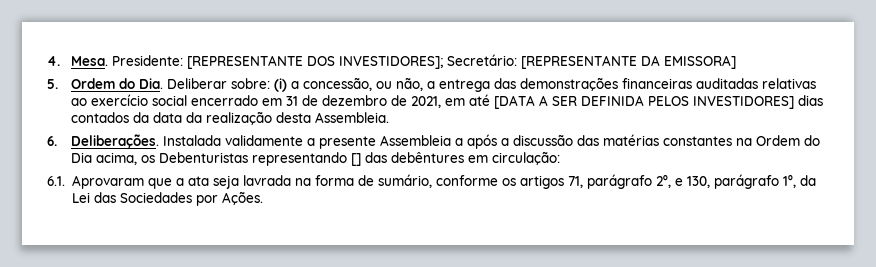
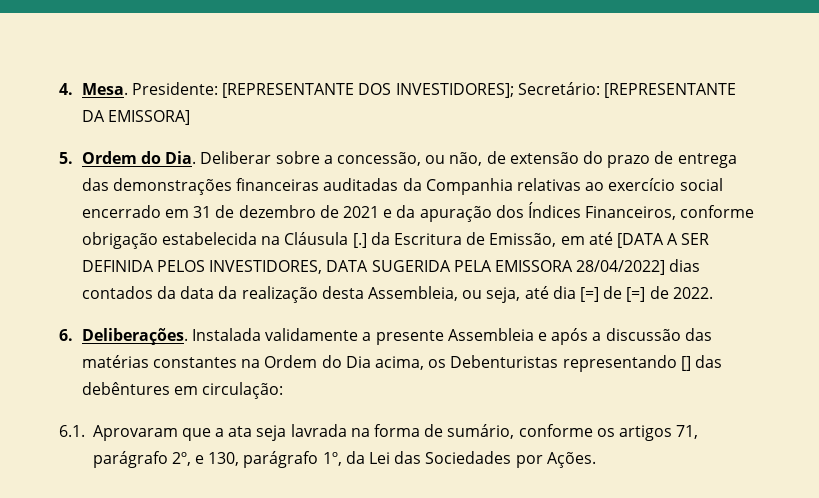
- 5. Ordem do Dia. Deliberar sobre: (i) a concessão, ou não, a entrega das demonstrações financeiras auditadas relativas ao exercício social encerrado em 31 de dezembro de 2021, em até [DATA A SER DEFINIDA PELOS INVESTIDORES] dias contados da data da realização desta Assembleia.
+ 5. Ordem do Dia. Deliberar sobre a concessão, ou não, de extensão do prazo de entrega das demonstrações financeiras auditadas da Companhia relativas ao exercício social encerrado em 31 de dezembro de 2021 e da apuração dos Índices Financeiros, conforme obrigação estabelecida na Cláusula [.] da Escritura de Emissão, em até [DATA A SER DEFINIDA PELOS INVESTIDORES, DATA SUGERIDA PELA EMISSORA 28/04/2022] dias contados da data da realização desta Assembleia, ou seja, até dia [=] de [=] de 2022.
- Instalada validamente a presente Assembleia a após a discussão das matérias constantes na Ordem do Dia acima, os Debenturistas representando [] das debêntures em circulação:
+ Instalada validamente a presente Assembleia e após a discussão das matérias constantes na Ordem do Dia acima, os Debenturistas representando [] das debêntures em circulação:

